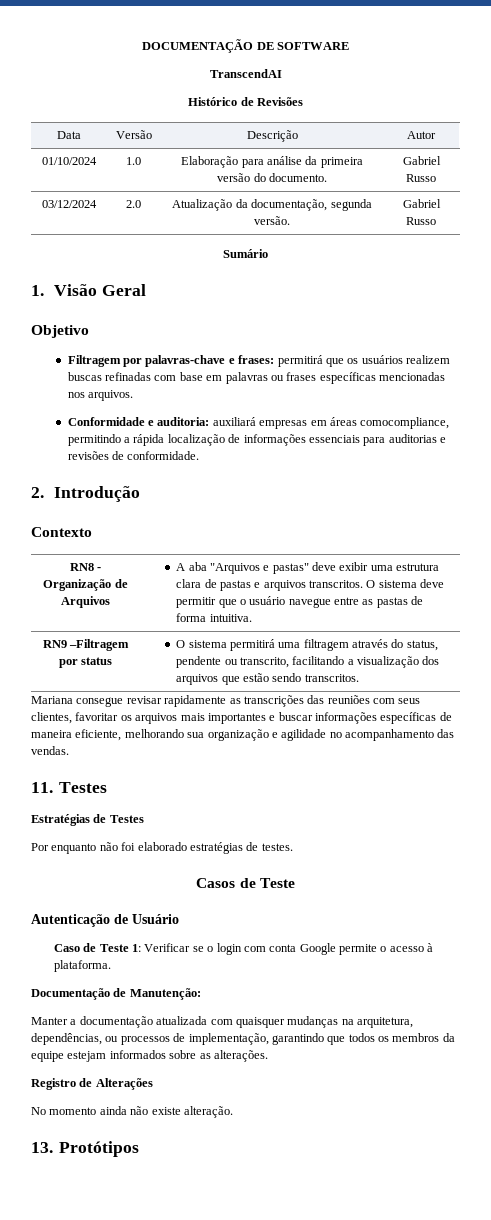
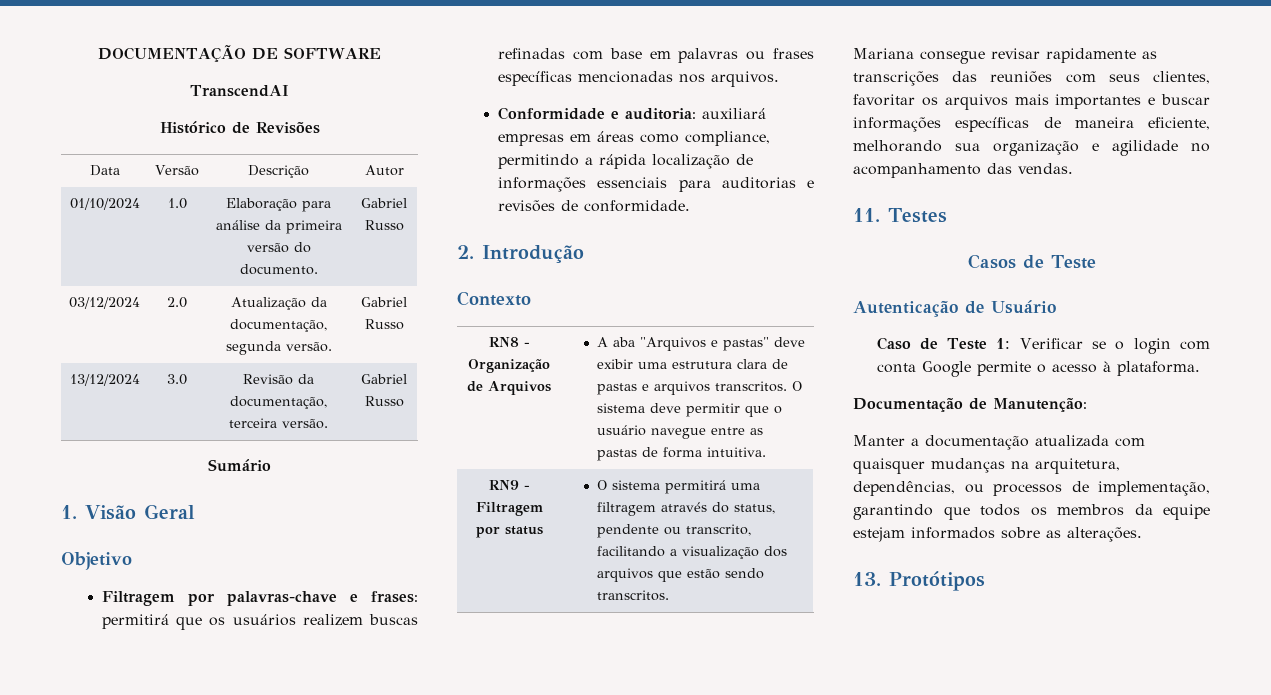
+ 13/12/2024 | 3.0 | Revisão da documentação, terceira versão. | Gabriel Russo
- Conformidade e auditoria: auxiliará empresas em áreas comocompliance, permitindo a rápida localização de informações essenciais para auditorias e revisões de conformidade.
+ Conformidade e auditoria: auxiliará empresas em áreas como compliance, permitindo a rápida localização de informações essenciais para auditorias e revisões de conformidade.
- RN9 –Filtragem por status | O sistema permitirá uma filtragem através do status, pendente ou transcrito, facilitando a visualização dos arquivos que estão sendo transcritos.
+ RN9 - Filtragem por status | O sistema permitirá uma filtragem através do status, pendente ou transcrito, facilitando a visualização dos arquivos que estão sendo transcritos.
- Estratégias de Testes
- Por enquanto não foi elaborado estratégias de testes.
- Registro de Alterações
- No momento ainda não existe alteração.

